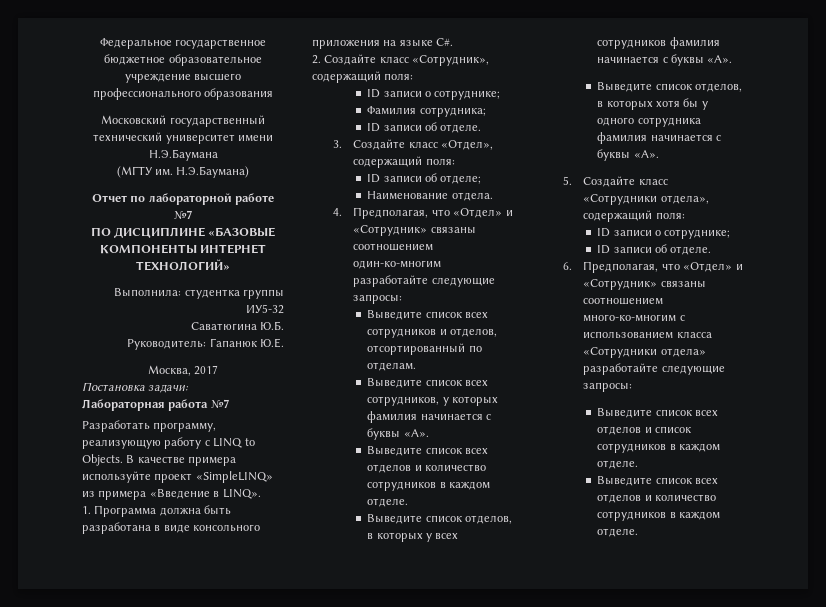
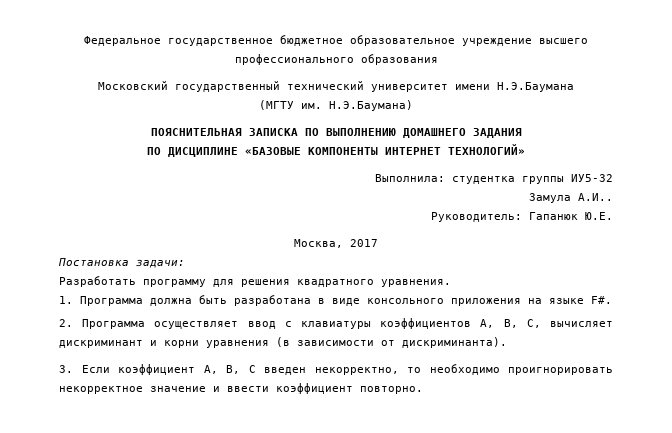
- Отчет по лабораторной работе №7
+ ПОЯСНИТЕЛЬНАЯ ЗАПИСКА ПО ВЫПОЛНЕНИЮ ДОМАШНЕГО ЗАДАНИЯ
- Саватюгина Ю.Б.
+ Замула А.И..
- Лабораторная работа №7
- Разработать программу, реализующую работу с LINQ to Objects. В качестве примера используйте проект «SimpleLINQ» из примера «Введение в LINQ».
+ Разработать программу для решения квадратного уравнения.
- 1. Программа должна быть разработана в виде консольного приложения на языке C#.
+ 1. Программа должна быть разработана в виде консольного приложения на языке F#.
- 2. Создайте класс «Сотрудник», содержащий поля:
- ID записи о сотруднике;
- Фамилия сотрудника;
- ID записи об отделе.
- 3. Создайте класс «Отдел», содержащий поля:
- ID записи об отделе;
- Наименование отдела.
- 4. Предполагая, что «Отдел» и «Сотрудник» связаны соотношением один-ко-многим разработайте следующие запросы:
- Выведите список всех сотрудников и отделов, отсортированный по отделам.
- Выведите список всех сотрудников, у которых фамилия начинается с буквы «А».
- Выведите список всех отделов и количество сотрудников в каждом отделе.
- Выведите список отделов, в которых у всех сотрудников фамилия начинается с буквы «А».
- Выведите список отделов, в которых хотя бы у одного сотрудника фамилия начинается с буквы «А».
- 5. Создайте класс «Сотрудники отдела», содержащий поля:
- ID записи о сотруднике;
- ID записи об отделе.
- 6. Предполагая, что «Отдел» и «Сотрудник» связаны соотношением много-ко-многим с использованием класса «Сотрудники отдела» разработайте следующие запросы:
- Выведите список всех отделов и список сотрудников в каждом отделе.
- Выведите список всех отделов и количество сотрудников в каждом отделе.
+ 2. Программа осуществляет ввод с клавиатуры коэффициентов А, В, С, вычисляет дискриминант и корни уравнения (в зависимости от дискриминанта).
+ 3. Если коэффициент А, В, С введен некорректно, то необходимо проигнорировать некорректное значение и ввести коэффициент повторно.

